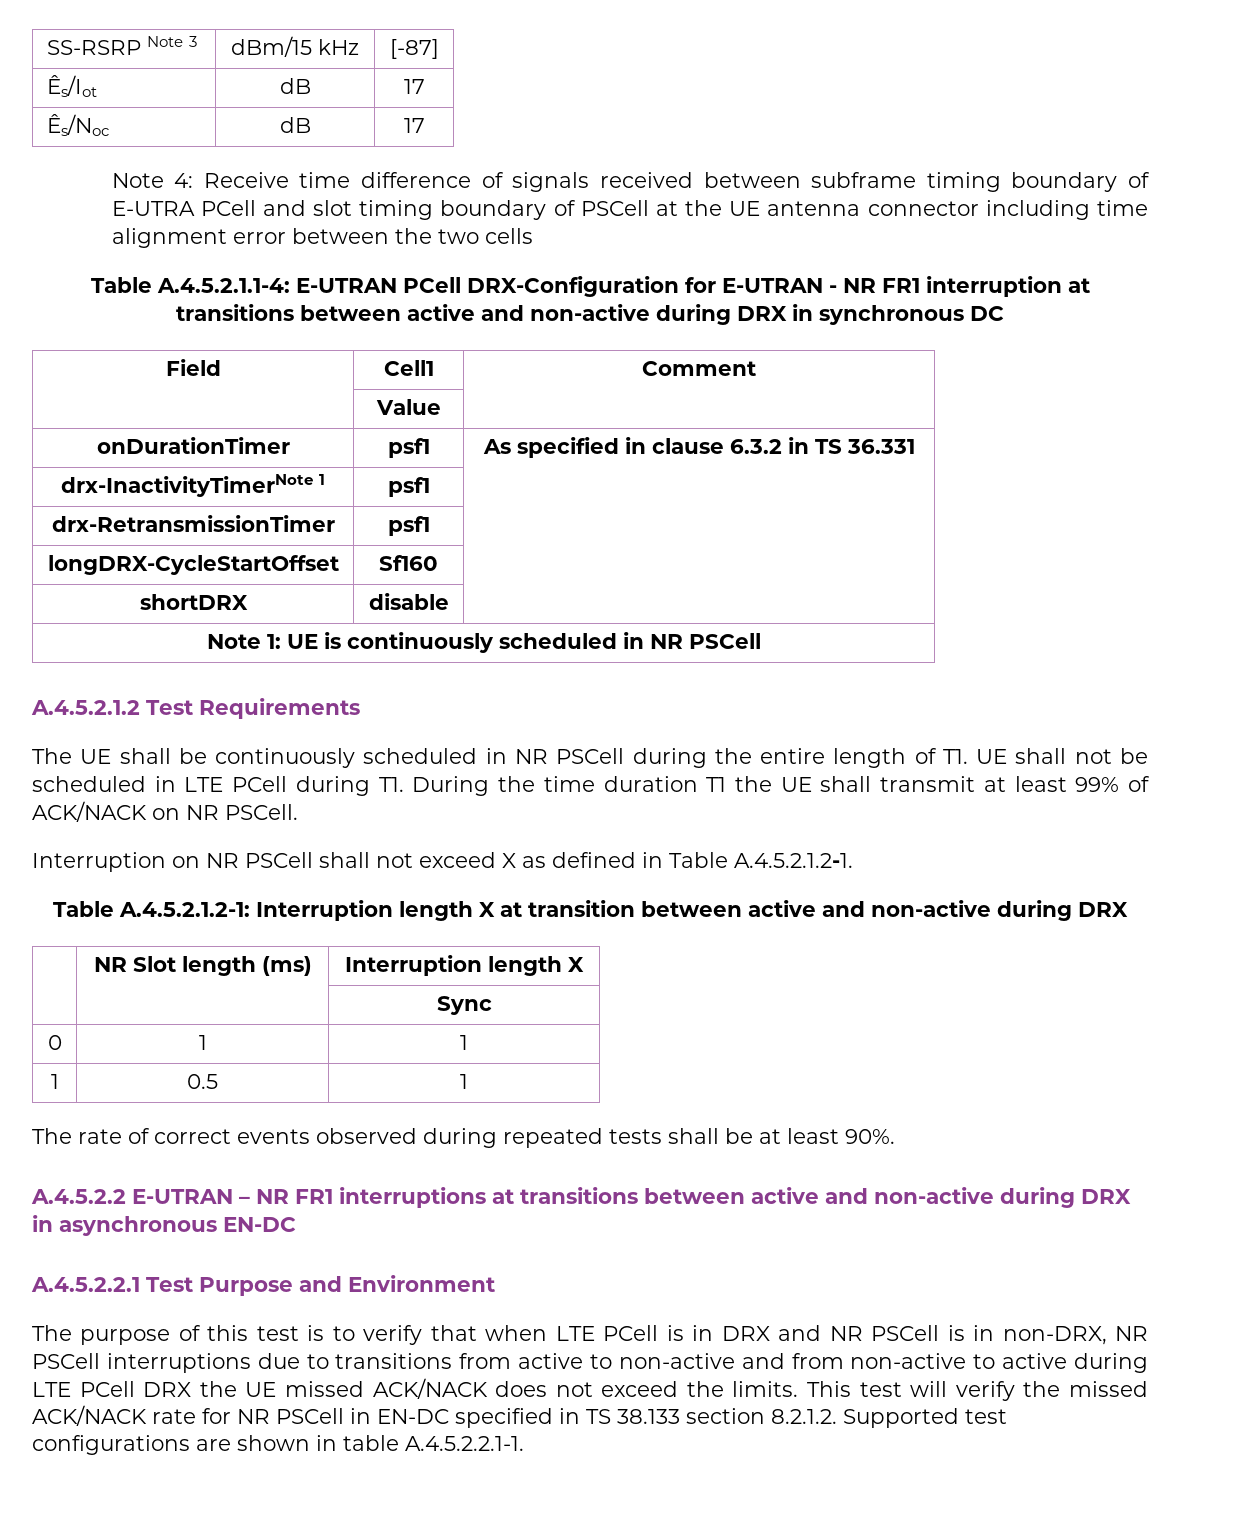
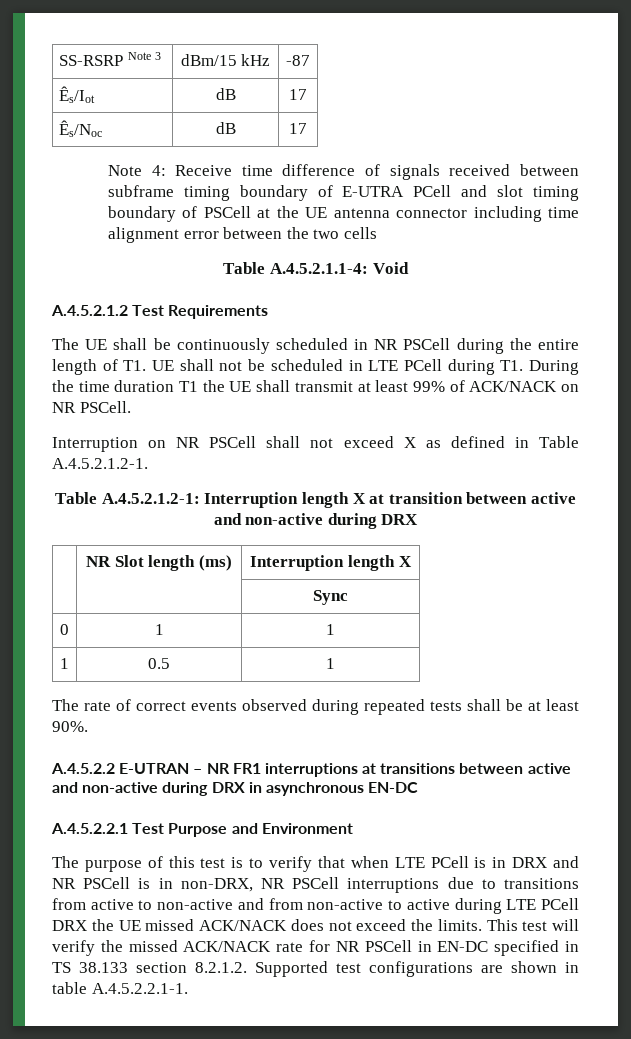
- SS-RSRP Note 3 | dBm/15 kHz | [-87]
+ SS-RSRP Note 3 | dBm/15 kHz | -87
- Table A.4.5.2.1.1-4: E-UTRAN PCell DRX-Configuration for E-UTRAN - NR FR1 interruption at transitions between active and non-active during DRX in synchronous DC
- Field | Cell1 | Comment
- | Value |
- onDurationTimer | psf1 | As specified in clause 6.3.2 in TS 36.331
- drx-InactivityTimerNote 1 | psf1 |
- drx-RetransmissionTimer | psf1 |
- longDRX-CycleStartOffset | Sf160 |
- shortDRX | disable |
- Note 1: UE is continuously scheduled in NR PSCell
+ Table A.4.5.2.1.1-4: Void

